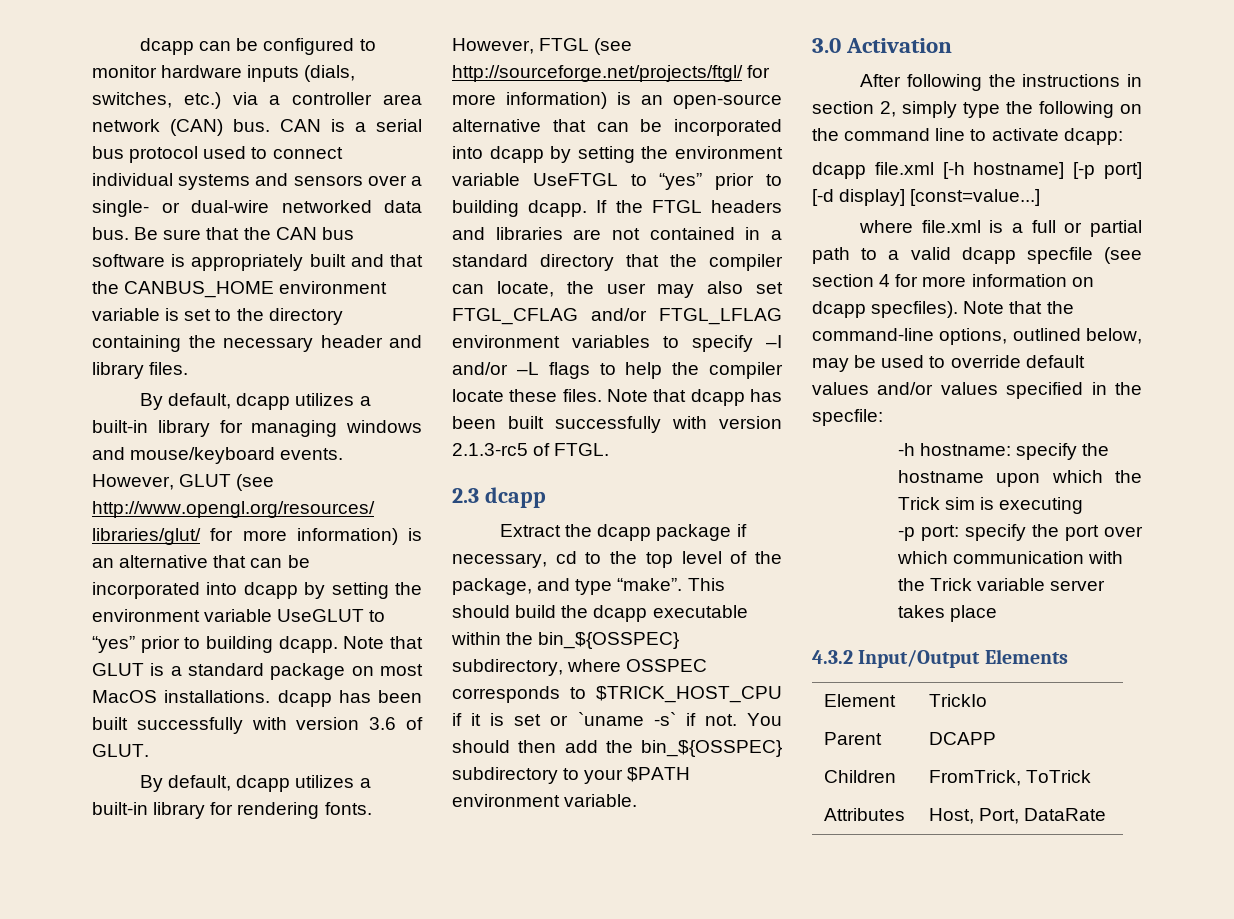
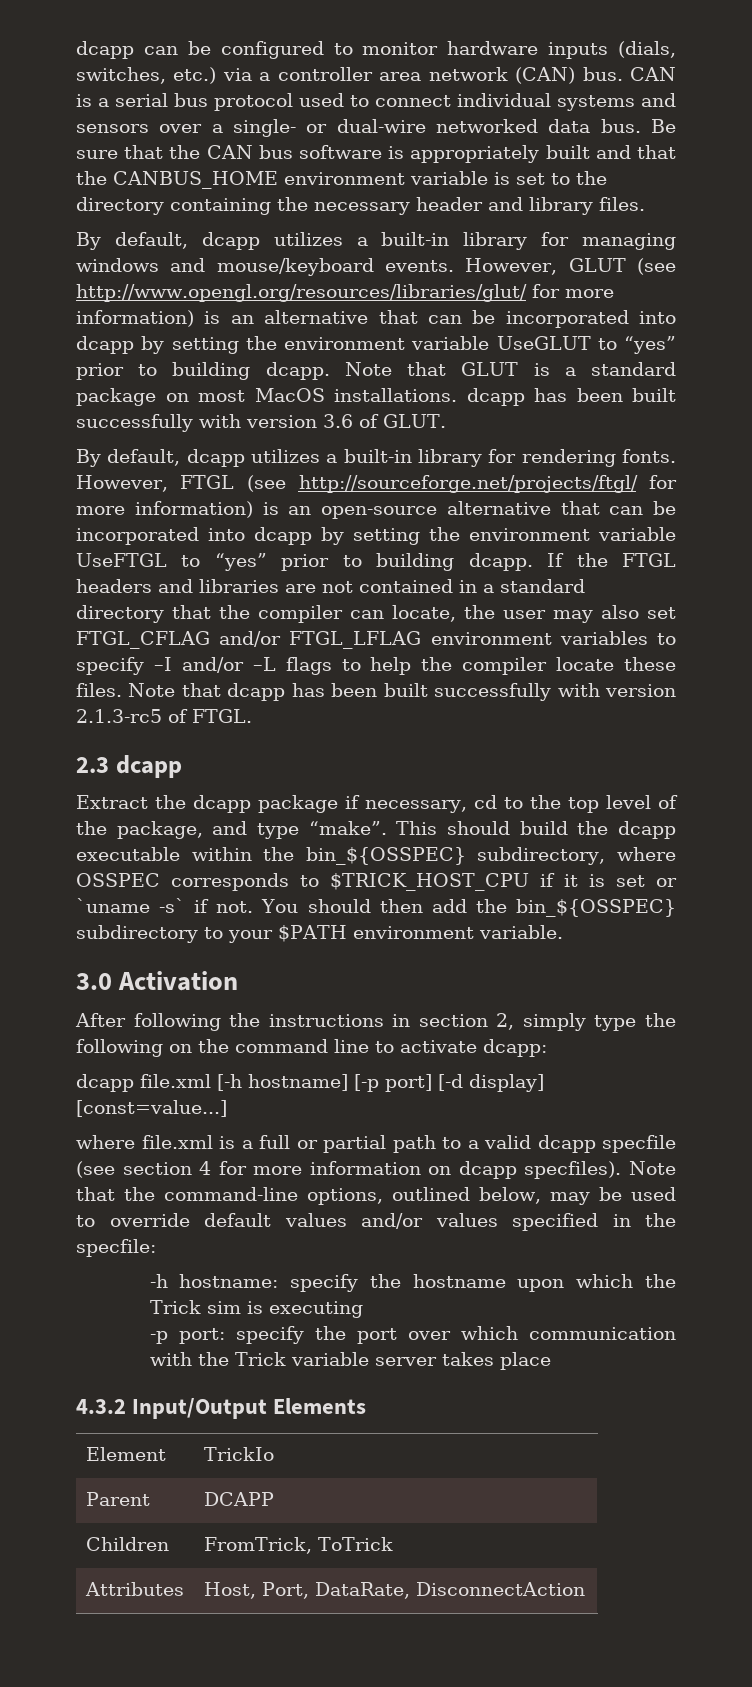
- Attributes | Host, Port, DataRate
+ Attributes | Host, Port, DataRate, DisconnectAction

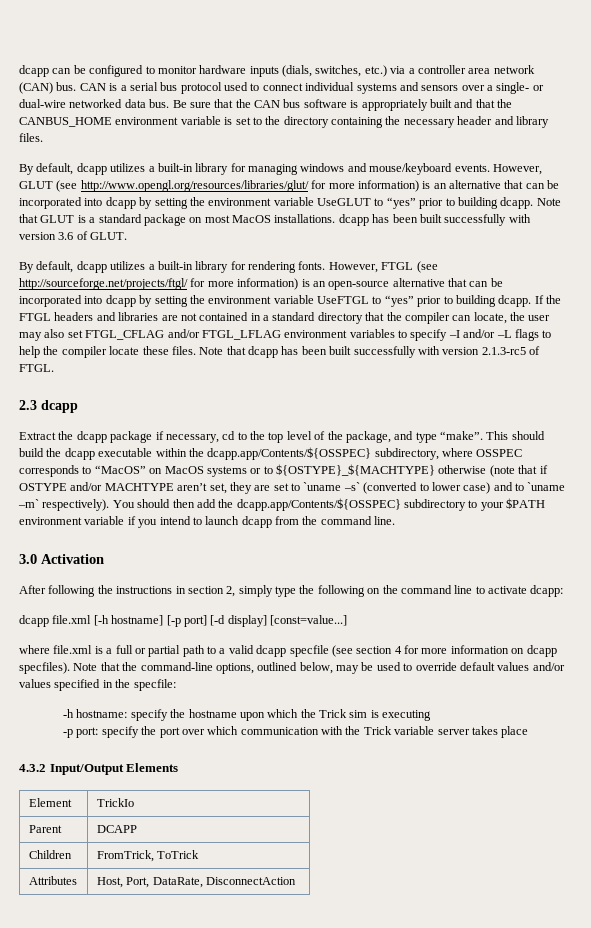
- This should build the dcapp executable within the bin_${OSSPEC} subdirectory, where OSSPEC corresponds to $TRICK_HOST_CPU if it is set or `uname -s` if not.
+ This should build the dcapp executable within the dcapp.app/Contents/${OSSPEC} subdirectory, where OSSPEC corresponds to “MacOS” on MacOS systems or to ${OSTYPE}_${MACHTYPE} otherwise (note that if OSTYPE and/or MACHTYPE aren’t set, they are set to `uname –s` (converted to lower case) and to `uname –m` respectively).
- You should then add the bin_${OSSPEC} subdirectory to your $PATH environment variable.
+ You should then add the dcapp.app/Contents/${OSSPEC} subdirectory to your $PATH environment variable if you intend to launch dcapp from the command line.

